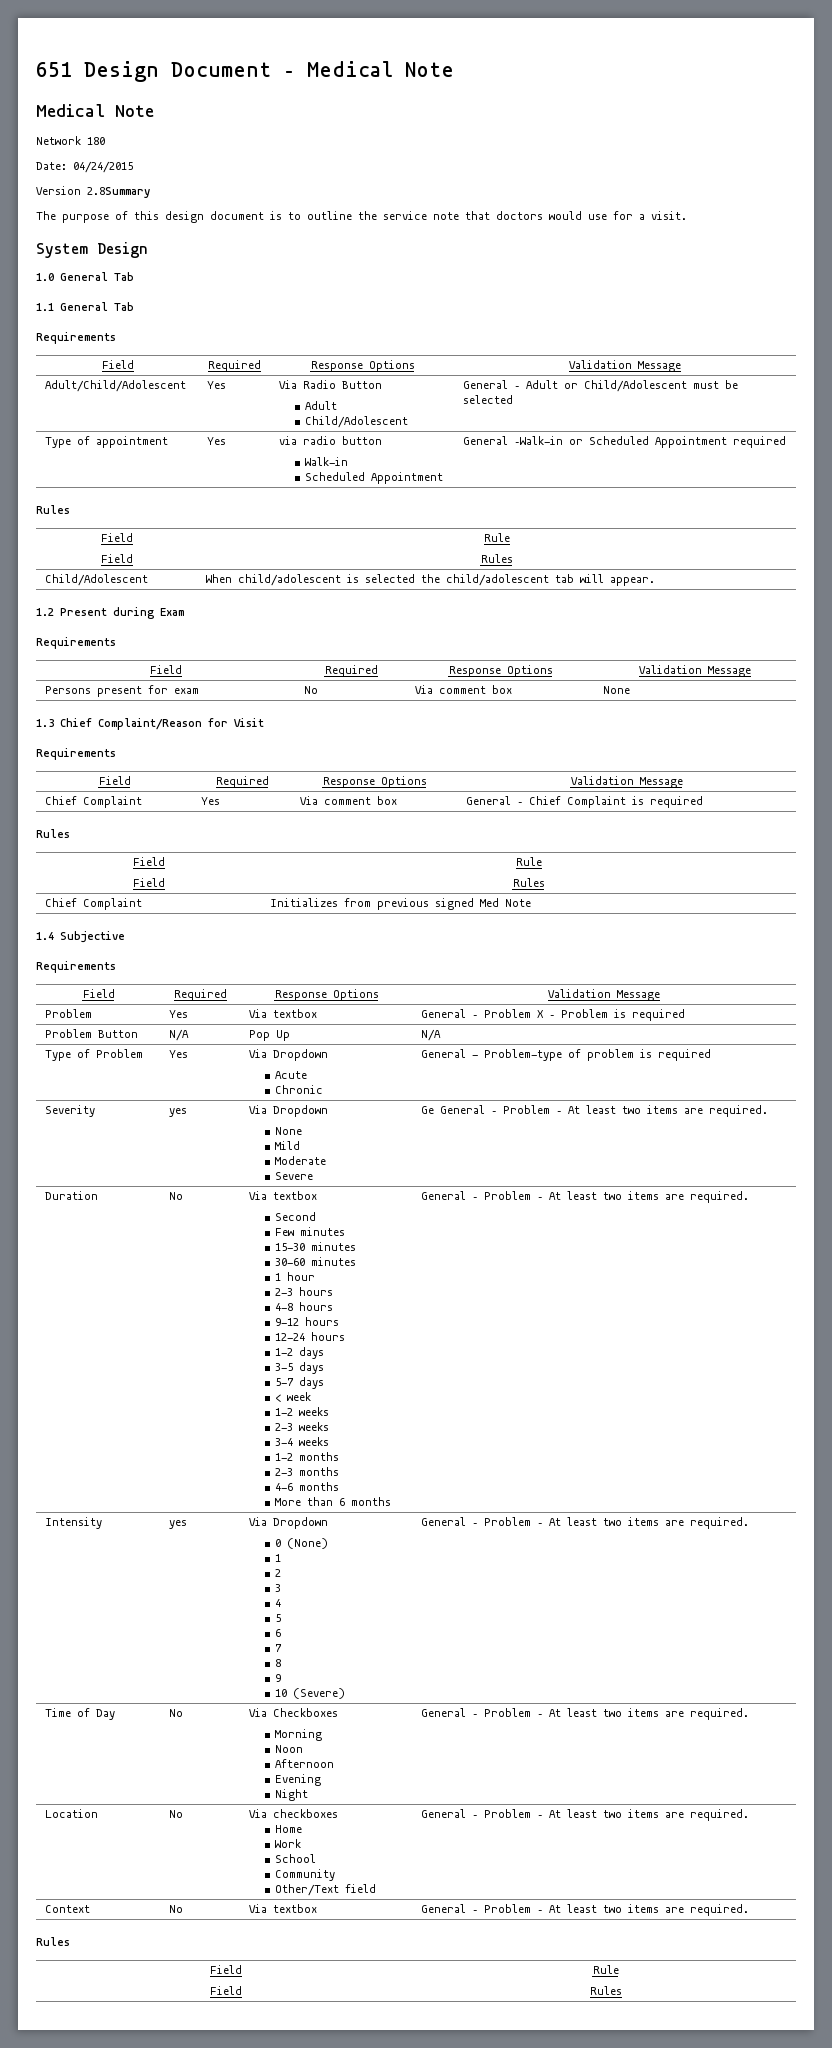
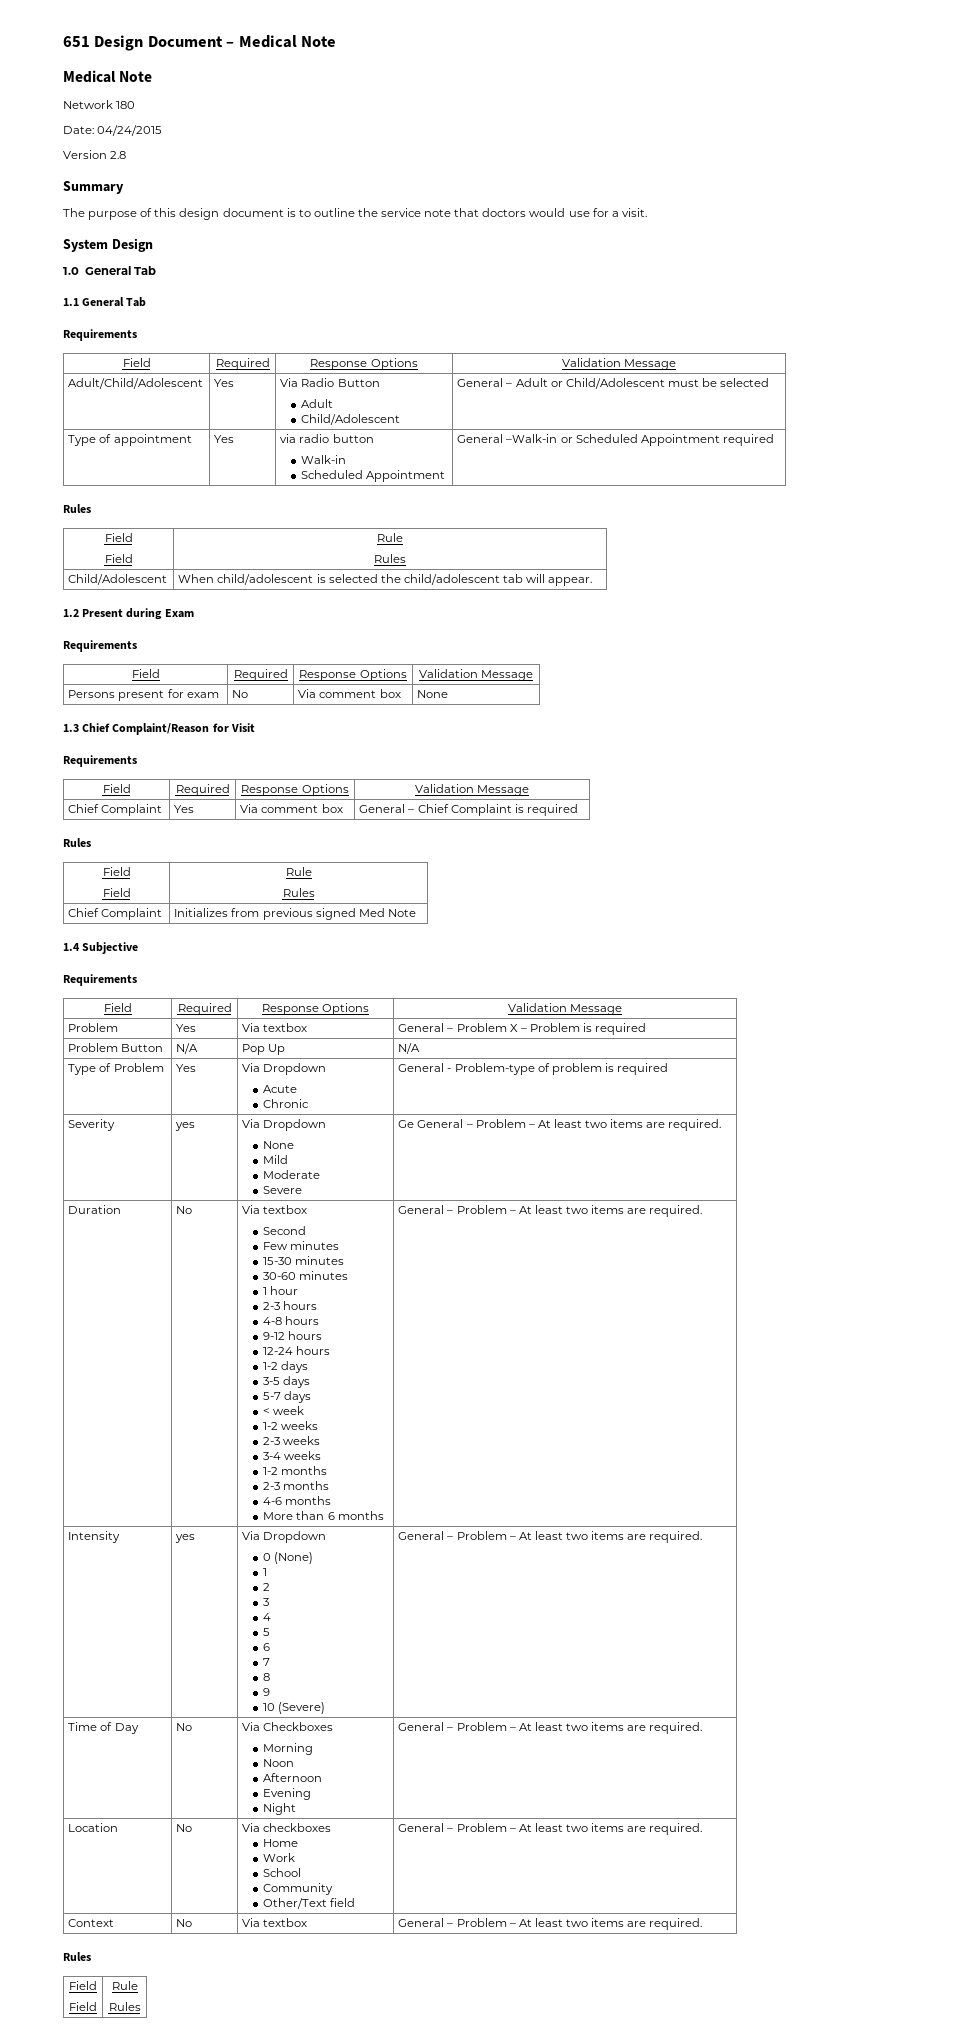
- Version 2.8Summary
+ Version 2.8
+ Summary

